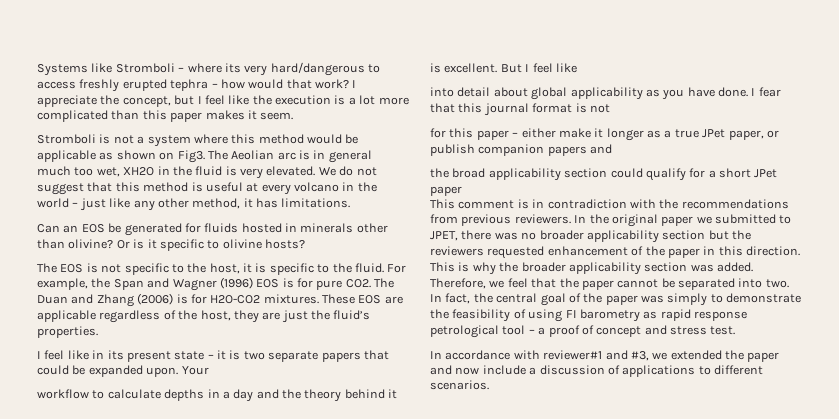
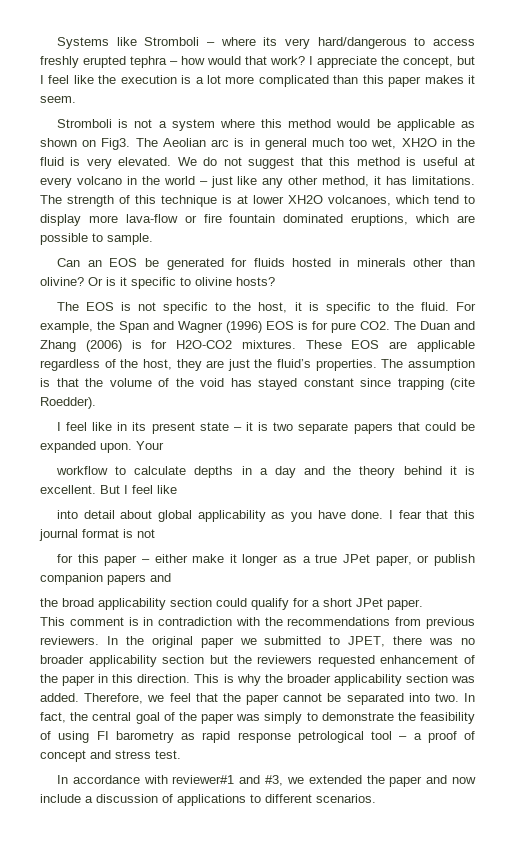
+ The strength of this technique is at lower XH2O volcanoes, which tend to display more lava-flow or fire fountain dominated eruptions, which are possible to sample.
+ The assumption is that the volume of the void has stayed constant since trapping (cite Roedder).
- the broad applicability section could qualify for a short JPet paper
+ the broad applicability section could qualify for a short JPet paper.

